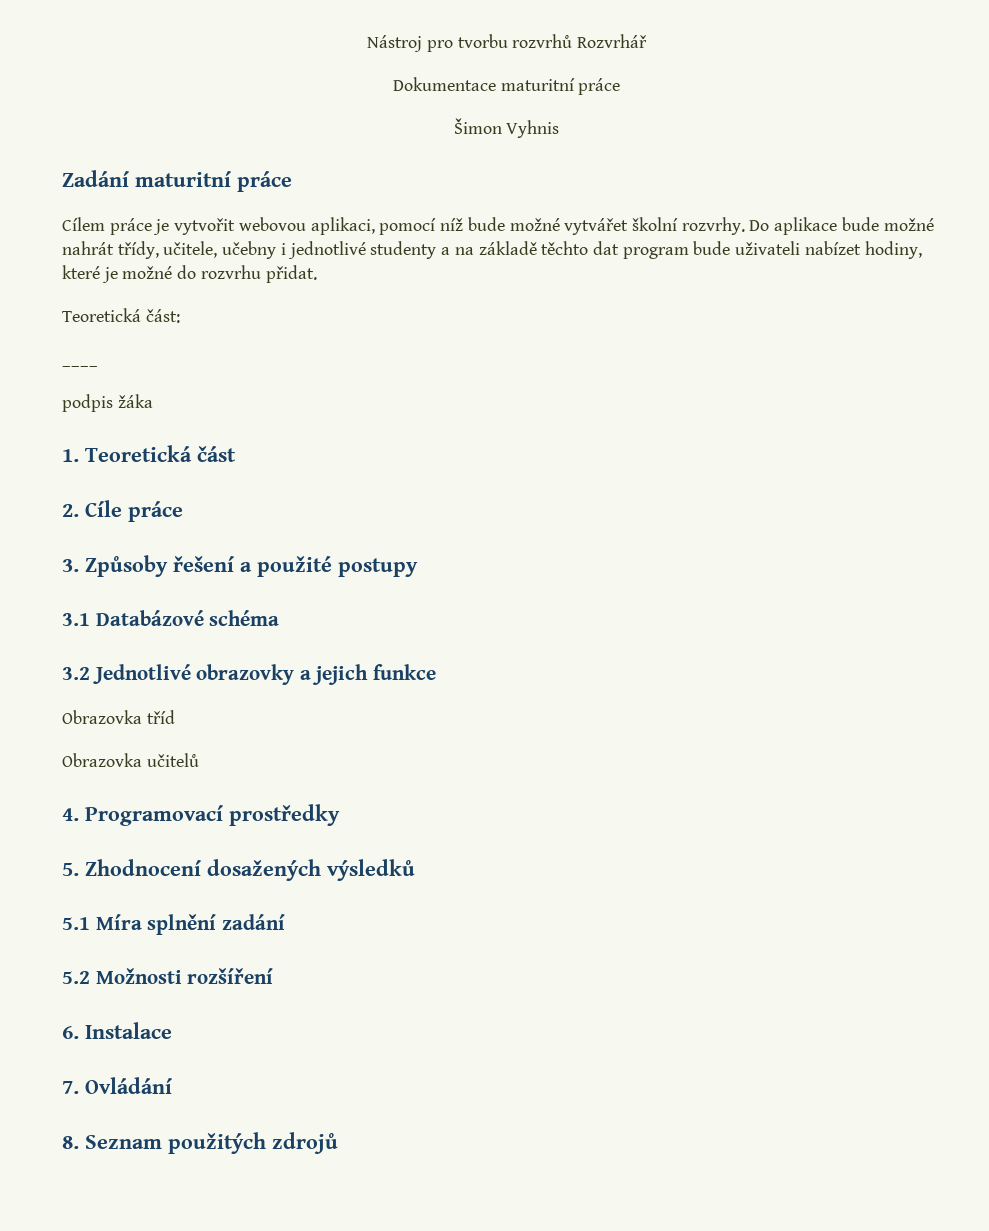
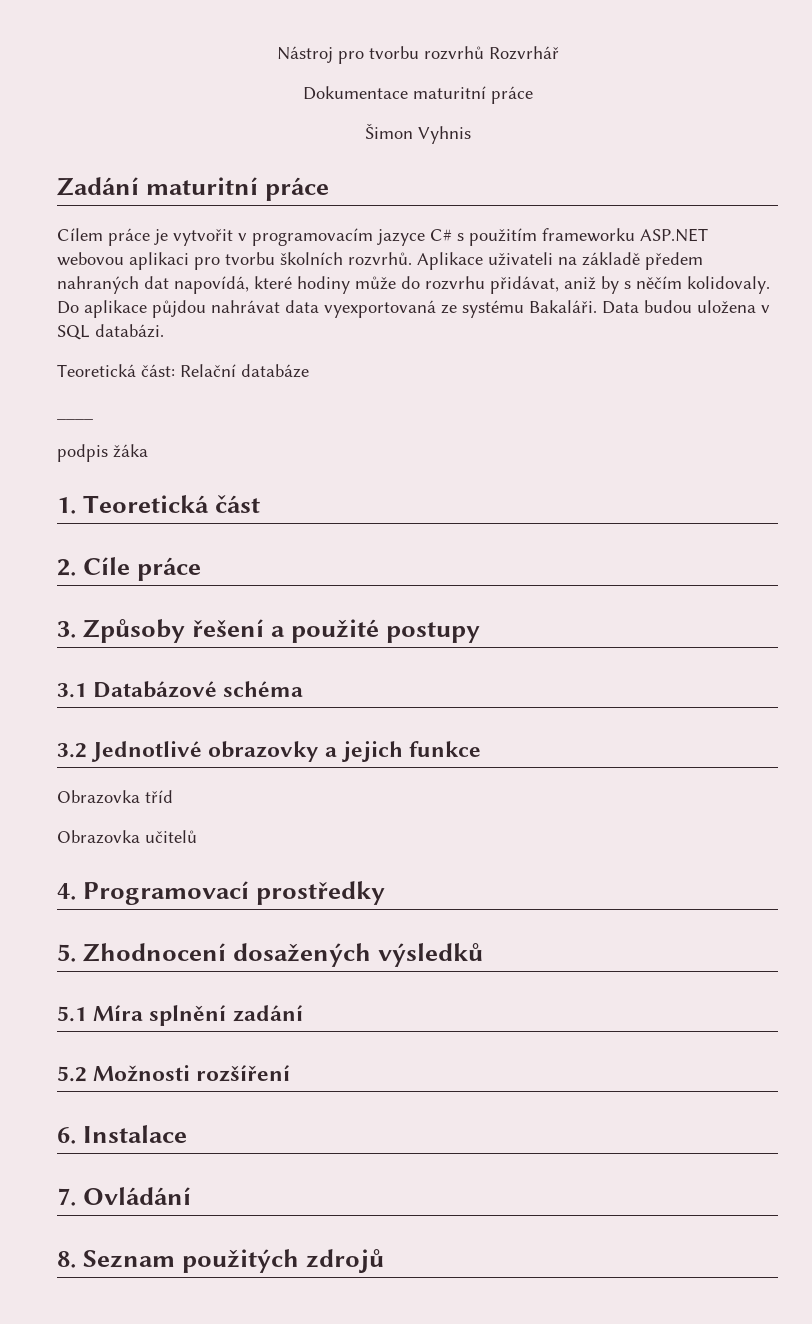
- Cílem práce je vytvořit webovou aplikaci, pomocí níž bude možné vytvářet školní rozvrhy. Do aplikace bude možné nahrát třídy, učitele, učebny i jednotlivé studenty a na základě těchto dat program bude uživateli nabízet hodiny, které je možné do rozvrhu přidat.
+ Cílem práce je vytvořit v programovacím jazyce C# s použitím frameworku ASP.NET webovou aplikaci pro tvorbu školních rozvrhů. Aplikace uživateli na základě předem nahraných dat napovídá, které hodiny může do rozvrhu přidávat, aniž by s něčím kolidovaly. Do aplikace půjdou nahrávat data vyexportovaná ze systému Bakaláři. Data budou uložena v SQL databázi.
- Teoretická část:
+ Teoretická část: Relační databáze

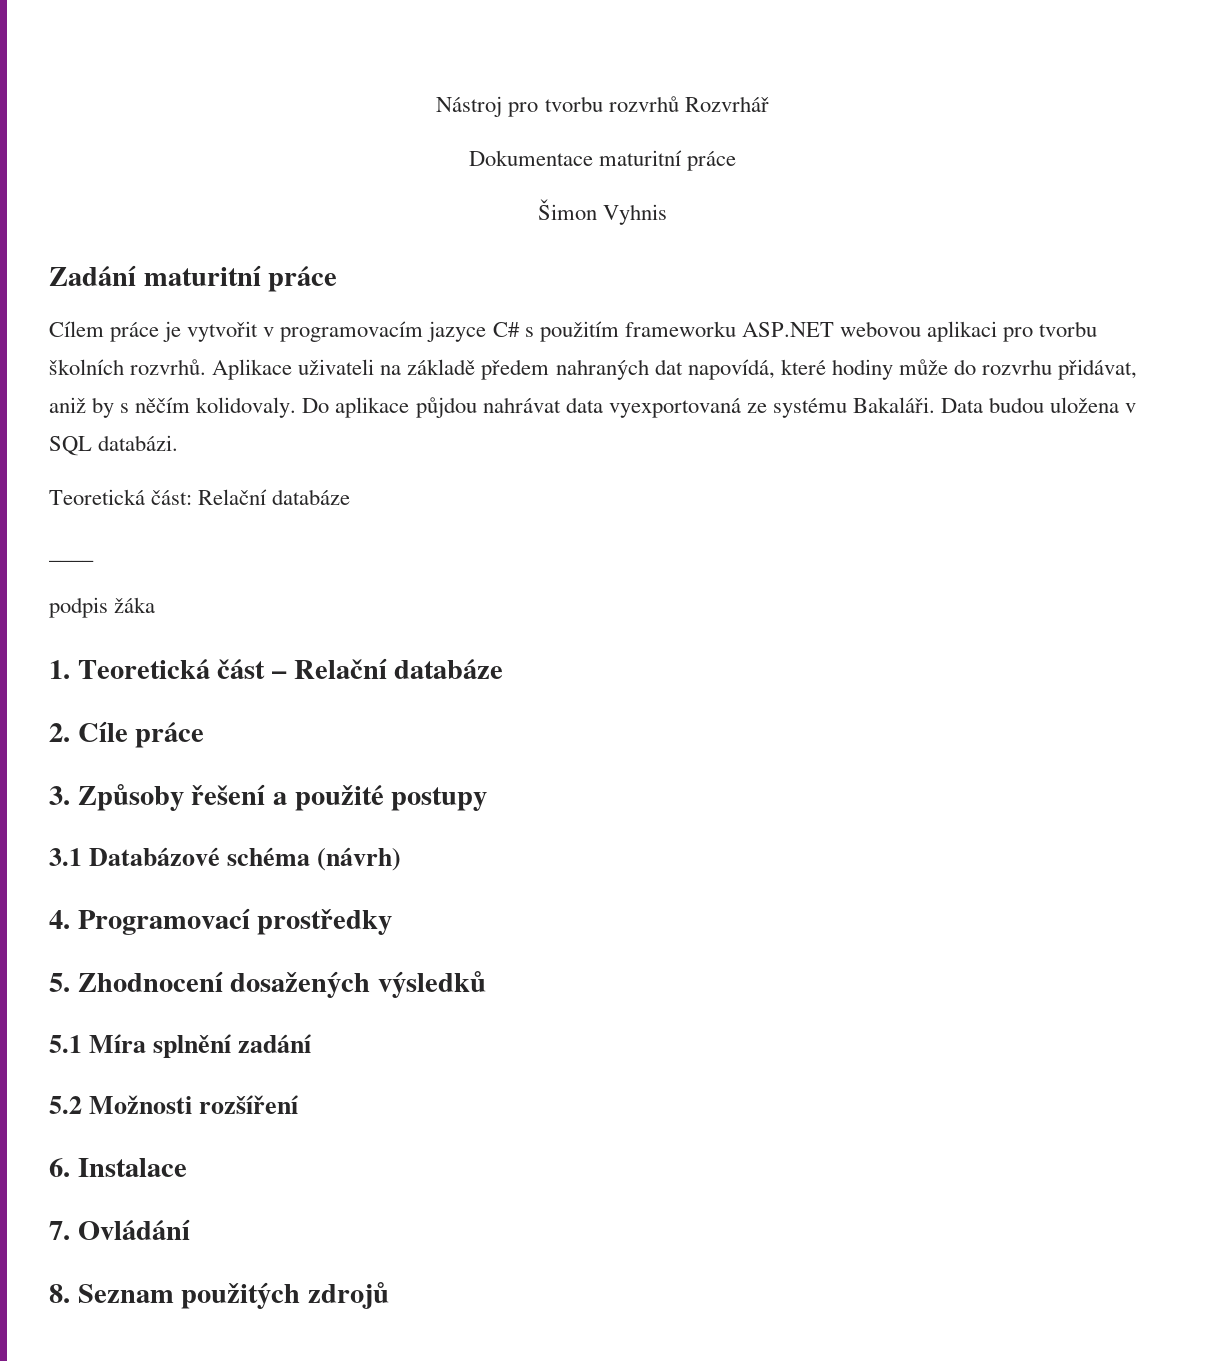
- 1. Teoretická část
+ 1. Teoretická část – Relační databáze
- 3.1 Databázové schéma
- 3.2 Jednotlivé obrazovky a jejich funkce
- Obrazovka tříd
- Obrazovka učitelů
+ 3.1 Databázové schéma (návrh)

